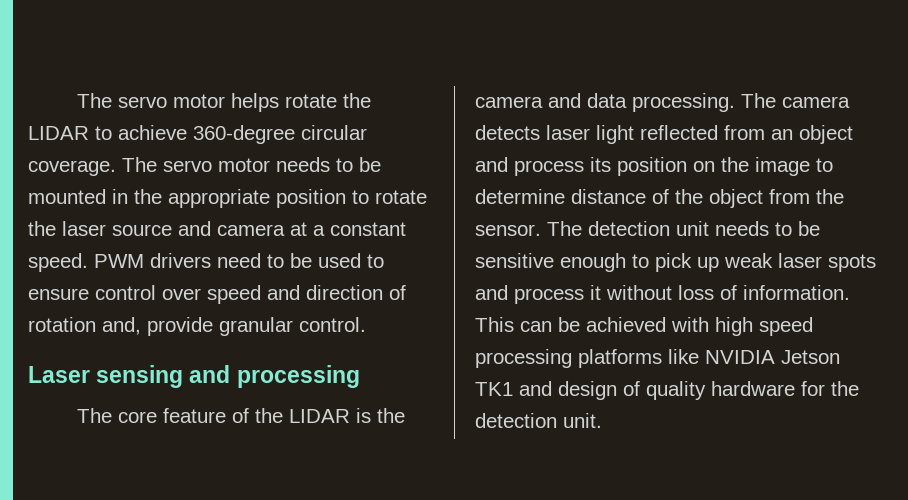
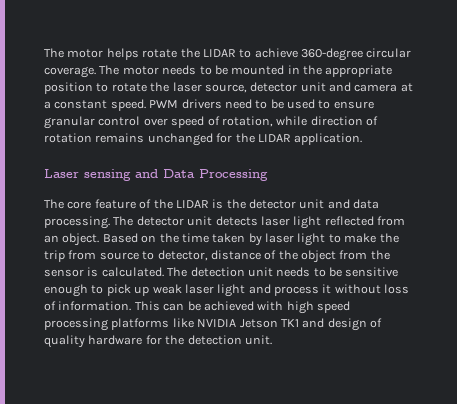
- The servo motor helps rotate the LIDAR to achieve 360-degree circular coverage.
+ The motor helps rotate the LIDAR to achieve 360-degree circular coverage.
- The servo motor needs to be mounted in the appropriate position to rotate the laser source and camera at a constant speed.
+ The motor needs to be mounted in the appropriate position to rotate the laser source, detector unit and camera at a constant speed.
- PWM drivers need to be used to ensure control over speed and direction of rotation and, provide granular control.
+ PWM drivers need to be used to ensure granular control over speed of rotation, while direction of rotation remains unchanged for the LIDAR application.
- Laser sensing and processing
+ Laser sensing and Data Processing
- The core feature of the LIDAR is the camera and data processing.
+ The core feature of the LIDAR is the detector unit and data processing.
- The camera detects laser light reflected from an object and process its position on the image to determine distance of the object from the sensor.
+ The detector unit detects laser light reflected from an object. Based on the time taken by laser light to make the trip from source to detector, distance of the object from the sensor is calculated.
- The detection unit needs to be sensitive enough to pick up weak laser spots and process it without loss of information.
+ The detection unit needs to be sensitive enough to pick up weak laser light and process it without loss of information.

